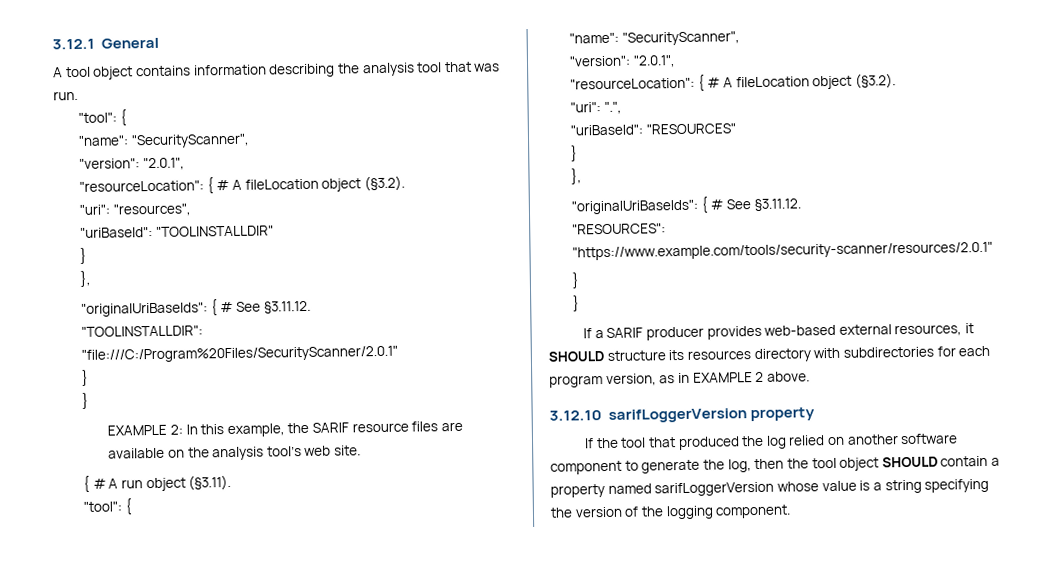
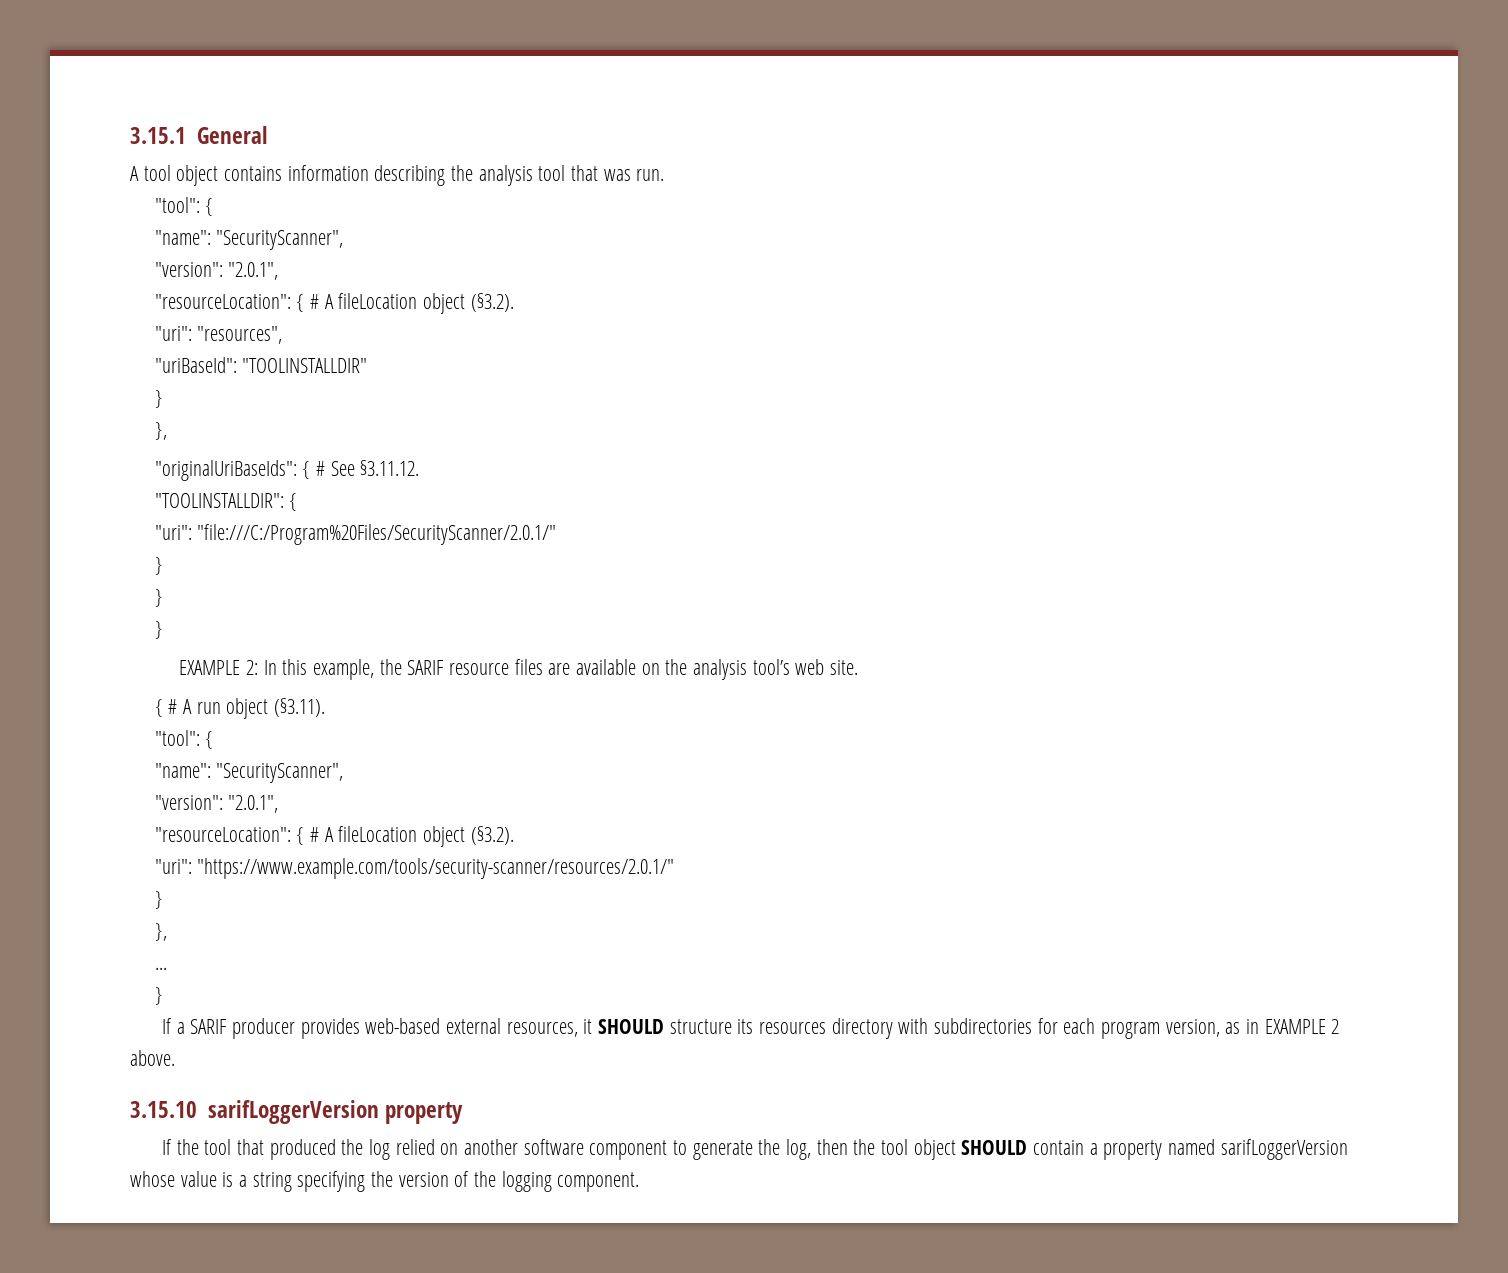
- 3.12.1 General
+ 3.15.1 General
- "TOOLINSTALLDIR": "file:///C:/Program%20Files/SecurityScanner/2.0.1"
+ "TOOLINSTALLDIR": {
+ "uri": "file:///C:/Program%20Files/SecurityScanner/2.0.1/"
+ }
- "uri": ".",
- "uriBaseId": "RESOURCES"
+ "uri": "https://www.example.com/tools/security-scanner/resources/2.0.1/"
  }
  },
- "originalUriBaseIds": { # See §3.11.12.
- "RESOURCES": "https://www.example.com/tools/security-scanner/resources/2.0.1"
- }
+ ...
- 3.12.10 sarifLoggerVersion property
+ 3.15.10 sarifLoggerVersion property

